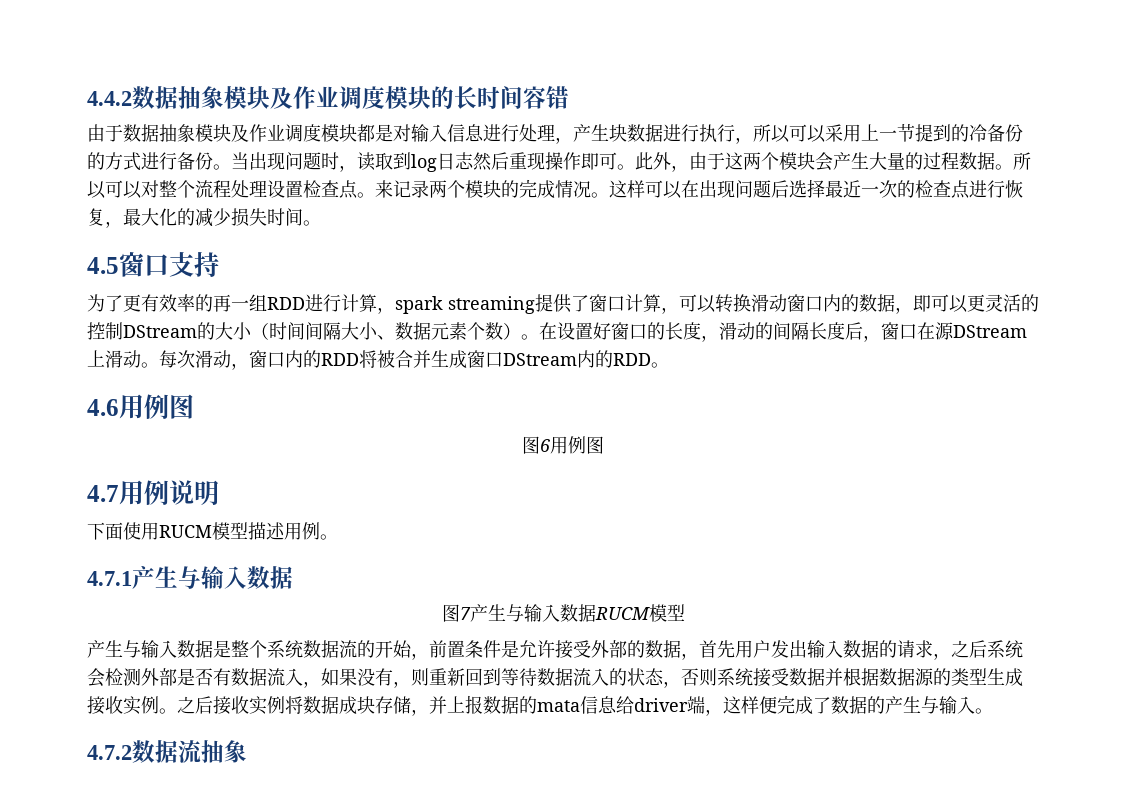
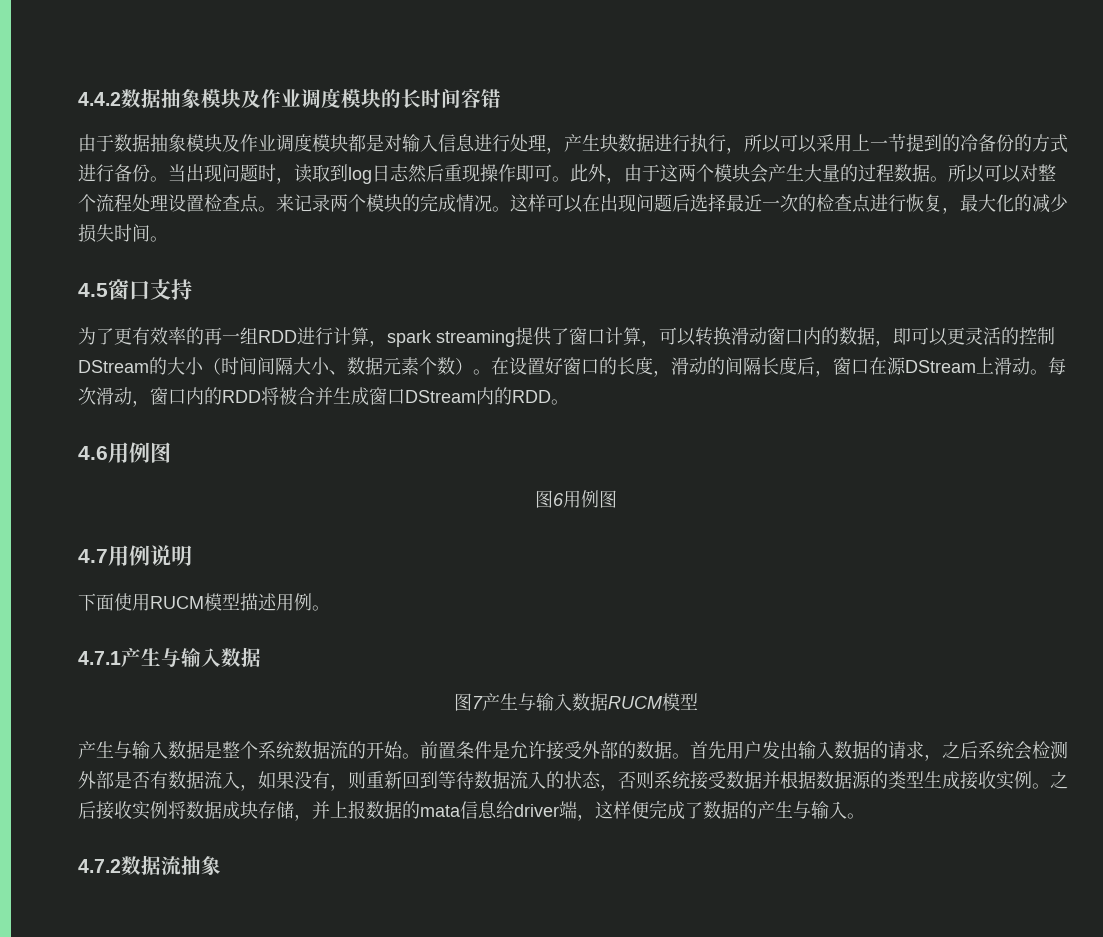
- 产生与输入数据是整个系统数据流的开始，前置条件是允许接受外部的数据，首先用户发出输入数据的请求，之后系统会检测外部是否有数据流入，如果没有，则重新回到等待数据流入的状态，否则系统接受数据并根据数据源的类型生成接收实例。
+ 产生与输入数据是整个系统数据流的开始。前置条件是允许接受外部的数据。首先用户发出输入数据的请求，之后系统会检测外部是否有数据流入，如果没有，则重新回到等待数据流入的状态，否则系统接受数据并根据数据源的类型生成接收实例。

